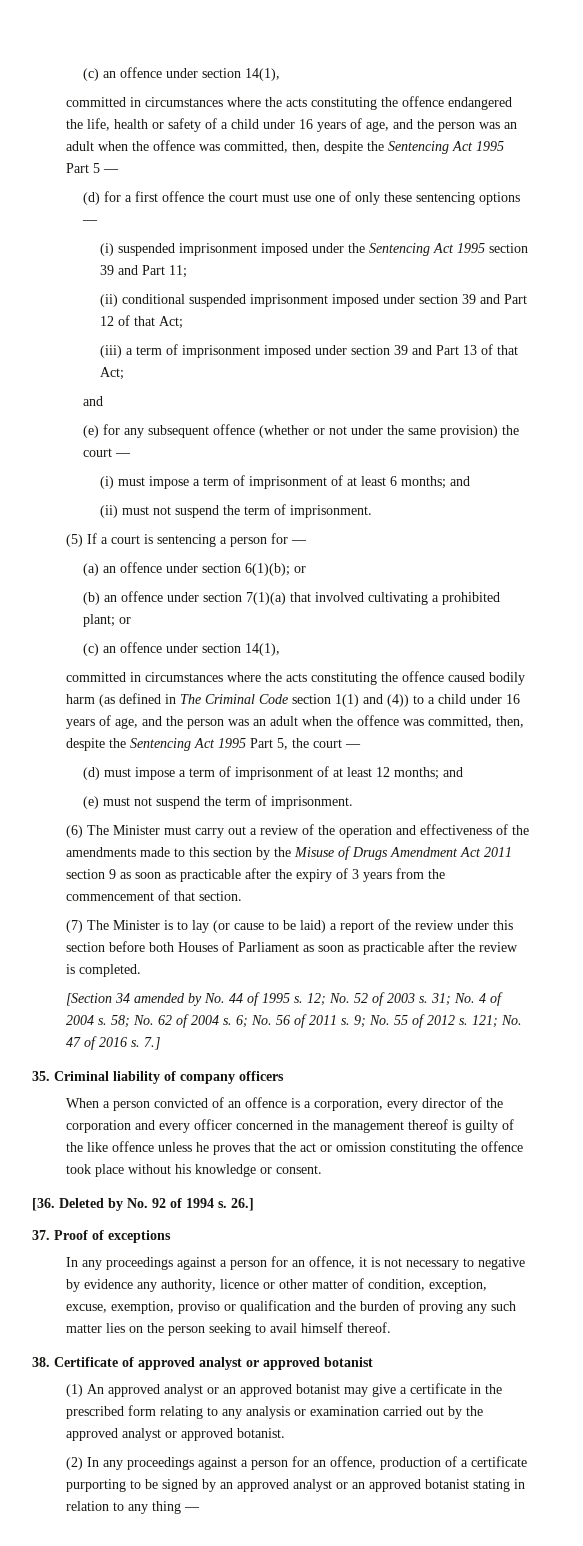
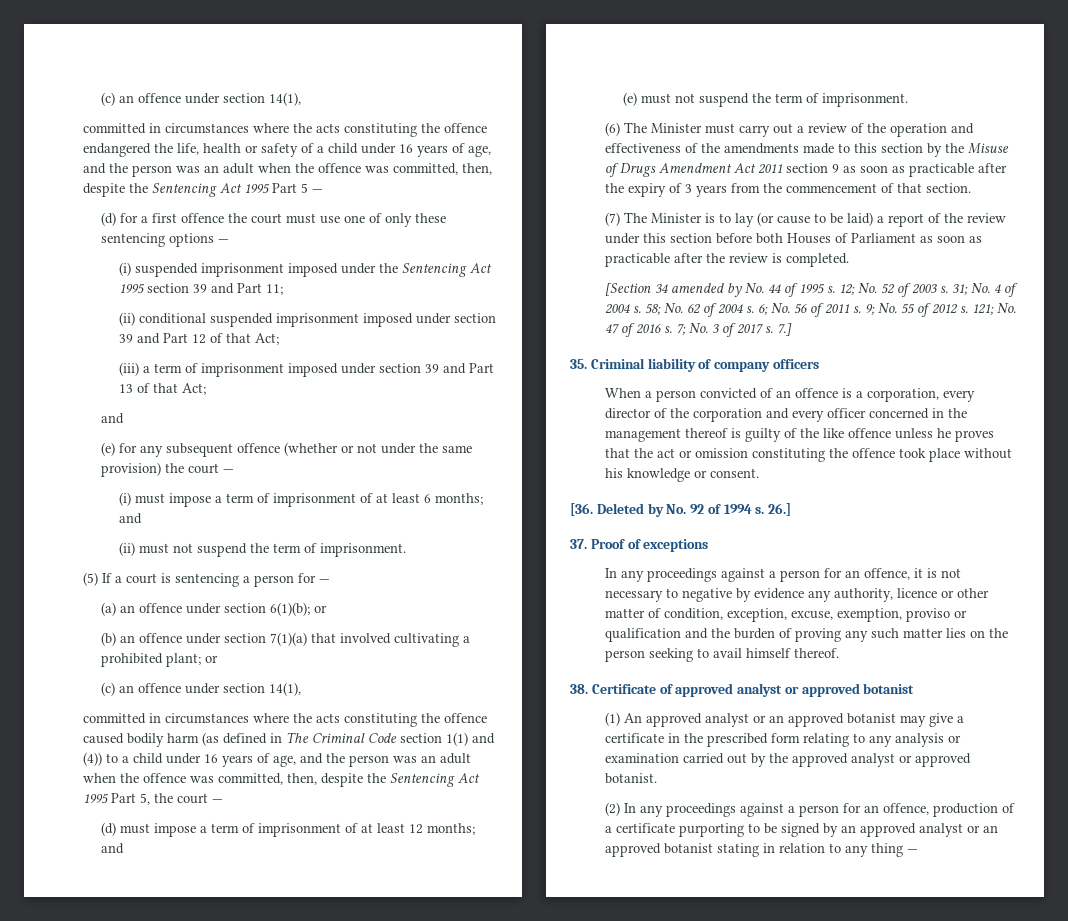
+ 7; No. 3 of 2017 s.

